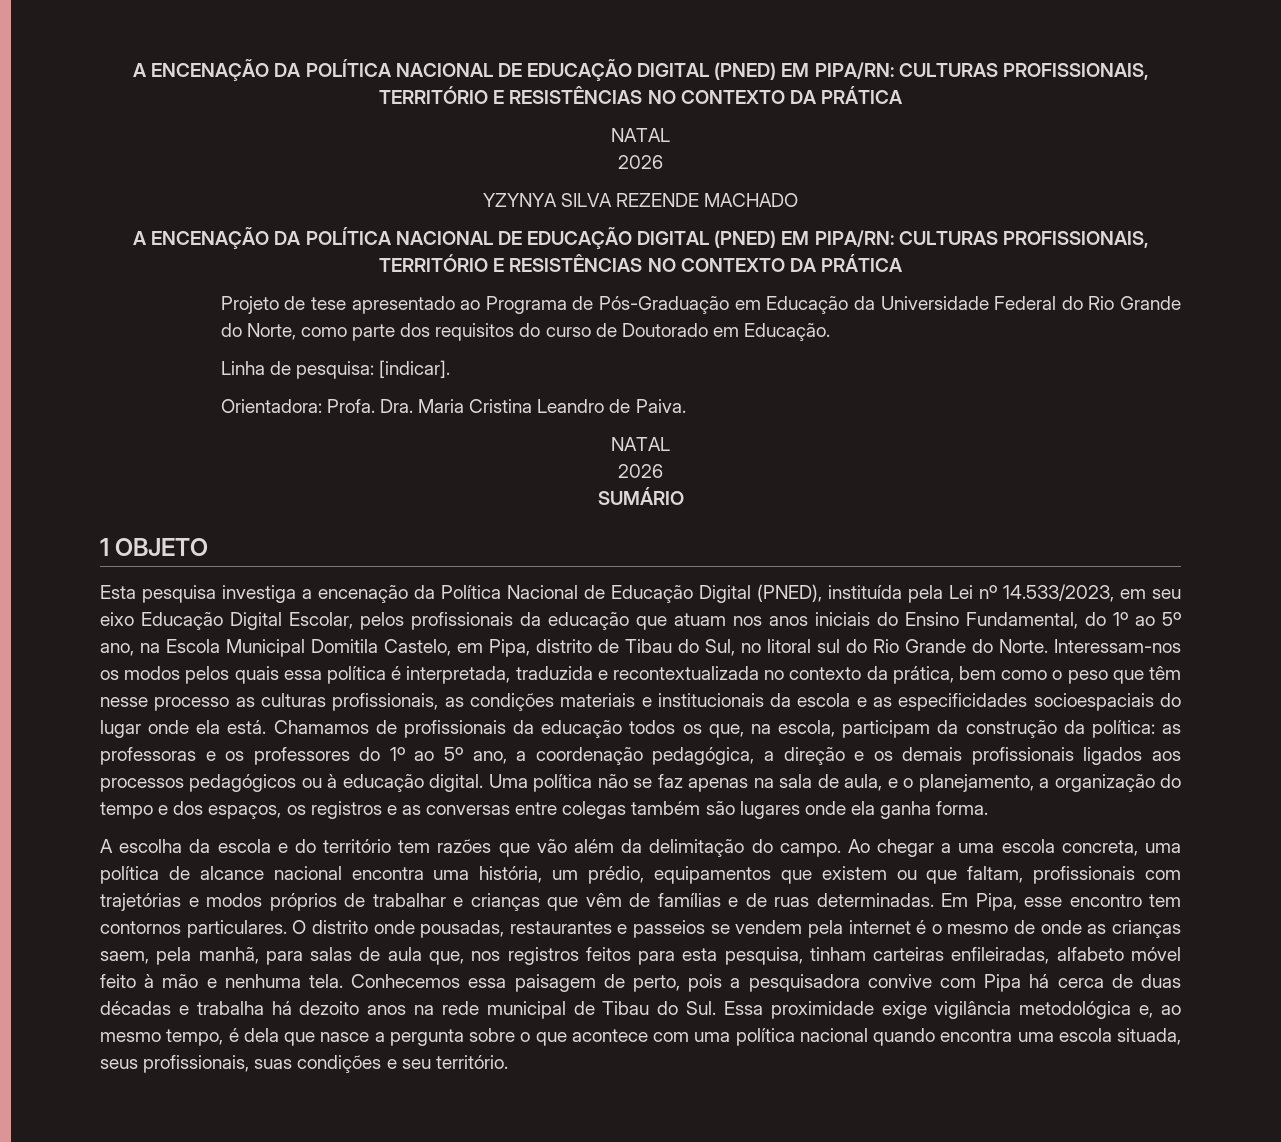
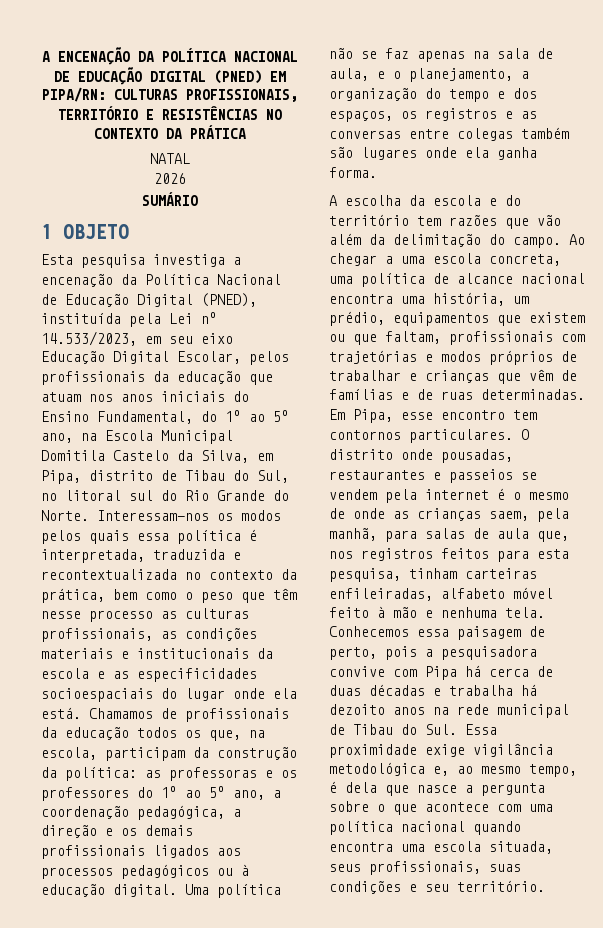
- YZYNYA SILVA REZENDE MACHADO
- A ENCENAÇÃO DA POLÍTICA NACIONAL DE EDUCAÇÃO DIGITAL (PNED) EM PIPA/RN: CULTURAS PROFISSIONAIS, TERRITÓRIO E RESISTÊNCIAS NO CONTEXTO DA PRÁTICA
- Projeto de tese apresentado ao Programa de Pós-Graduação em Educação da Universidade Federal do Rio Grande do Norte, como parte dos requisitos do curso de Doutorado em Educação.
- Linha de pesquisa: [indicar].
- Orientadora: Profa. Dra. Maria Cristina Leandro de Paiva.
- NATAL
- 2026
- Esta pesquisa investiga a encenação da Política Nacional de Educação Digital (PNED), instituída pela Lei nº 14.533/2023, em seu eixo Educação Digital Escolar, pelos profissionais da educação que atuam nos anos iniciais do Ensino Fundamental, do 1º ao 5º ano, na Escola Municipal Domitila Castelo, em Pipa, distrito de Tibau do Sul, no litoral sul do Rio Grande do Norte.
+ Esta pesquisa investiga a encenação da Política Nacional de Educação Digital (PNED), instituída pela Lei nº 14.533/2023, em seu eixo Educação Digital Escolar, pelos profissionais da educação que atuam nos anos iniciais do Ensino Fundamental, do 1º ao 5º ano, na Escola Municipal Domitila Castelo da Silva, em Pipa, distrito de Tibau do Sul, no litoral sul do Rio Grande do Norte.

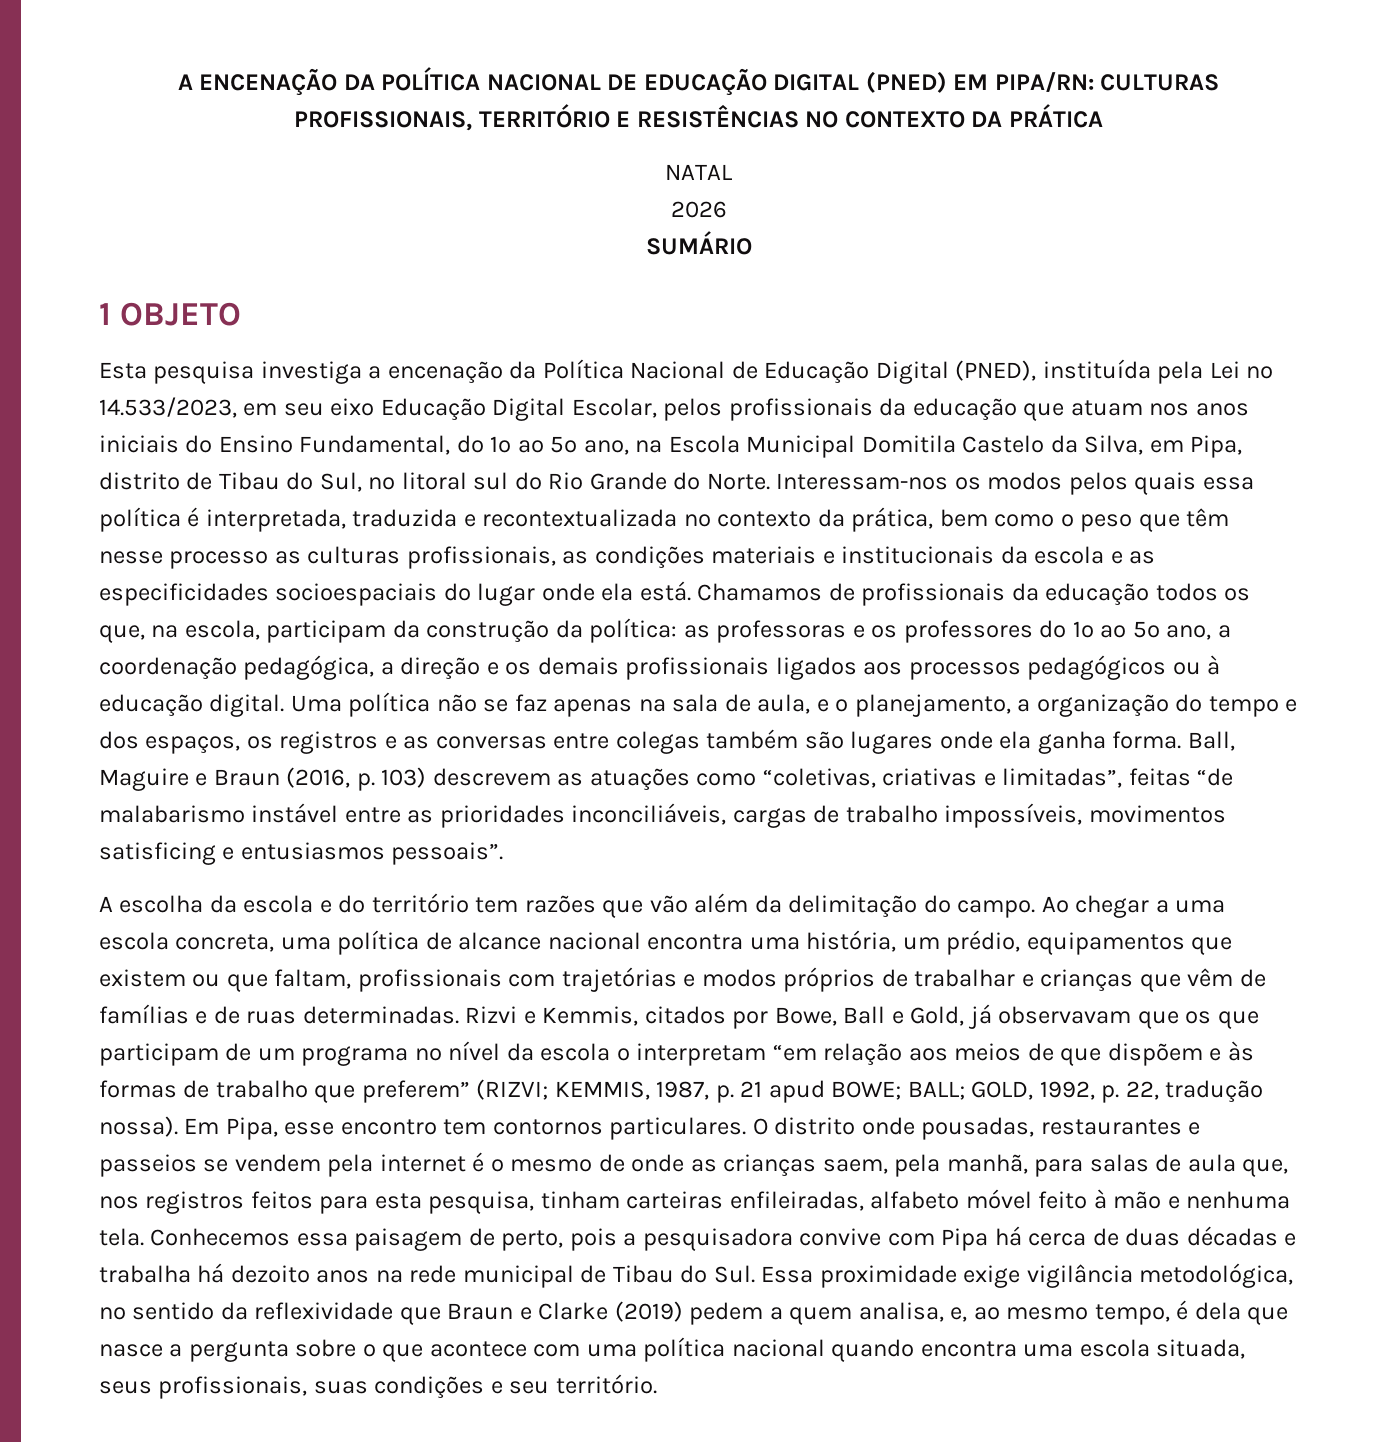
+ Ball, Maguire e Braun (2016, p. 103) descrevem as atuações como “coletivas, criativas e limitadas”, feitas “de malabarismo instável entre as prioridades inconciliáveis, cargas de trabalho impossíveis, movimentos satisficing e entusiasmos pessoais”.
+ Rizvi e Kemmis, citados por Bowe, Ball e Gold, já observavam que os que participam de um programa no nível da escola o interpretam “em relação aos meios de que dispõem e às formas de trabalho que preferem” (RIZVI; KEMMIS, 1987, p. 21 apud BOWE; BALL; GOLD, 1992, p. 22, tradução nossa).
- Conhecemos essa paisagem de perto, pois a pesquisadora convive com Pipa há cerca de duas décadas e trabalha há dezoito anos na rede municipal de Tibau do Sul. Essa proximidade exige vigilância metodológica e, ao mesmo tempo, é dela que nasce a pergunta sobre o que acontece com uma política nacional quando encontra uma escola situada, seus profissionais, suas condições e seu território.
+ Conhecemos essa paisagem de perto, pois a pesquisadora convive com Pipa há cerca de duas décadas e trabalha há dezoito anos na rede municipal de Tibau do Sul. Essa proximidade exige vigilância metodológica, no sentido da reflexividade que Braun e Clarke (2019) pedem a quem analisa, e, ao mesmo tempo, é dela que nasce a pergunta sobre o que acontece com uma política nacional quando encontra uma escola situada, seus profissionais, suas condições e seu território.

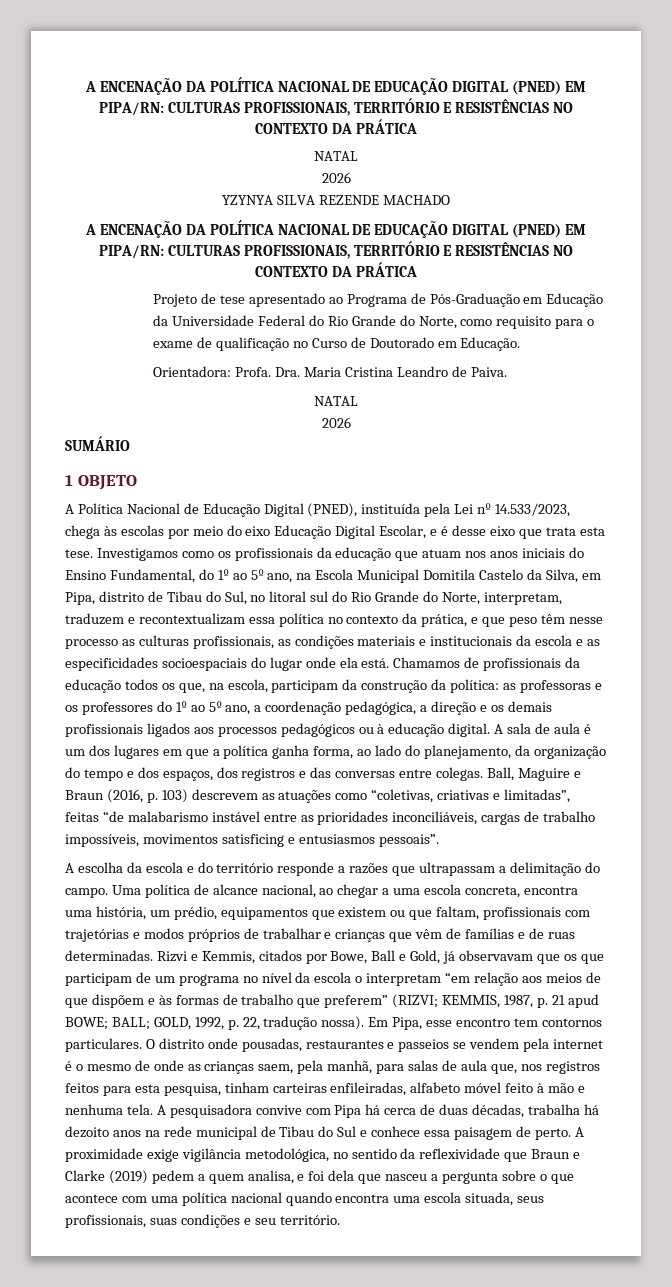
+ YZYNYA SILVA REZENDE MACHADO
+ A ENCENAÇÃO DA POLÍTICA NACIONAL DE EDUCAÇÃO DIGITAL (PNED) EM PIPA/RN: CULTURAS PROFISSIONAIS, TERRITÓRIO E RESISTÊNCIAS NO CONTEXTO DA PRÁTICA
+ Projeto de tese apresentado ao Programa de Pós-Graduação em Educação da Universidade Federal do Rio Grande do Norte, como requisito para o exame de qualificação no Curso de Doutorado em Educação.
+ Orientadora: Profa. Dra. Maria Cristina Leandro de Paiva.
+ NATAL
+ 2026
  SUMÁRIO
  1 OBJETO
- Esta pesquisa investiga a encenação da Política Nacional de Educação Digital (PNED), instituída pela Lei nº 14.533/2023, em seu eixo Educação Digital Escolar, pelos profissionais da educação que atuam nos anos iniciais do Ensino Fundamental, do 1º ao 5º ano, na Escola Municipal Domitila Castelo da Silva, em Pipa, distrito de Tibau do Sul, no litoral sul do Rio Grande do Norte. Interessam-nos os modos pelos quais essa política é interpretada, traduzida e recontextualizada no contexto da prática, bem como o peso que têm nesse processo as culturas profissionais, as condições materiais e institucionais da escola e as especificidades socioespaciais do lugar onde ela está.
+ A Política Nacional de Educação Digital (PNED), instituída pela Lei nº 14.533/2023, chega às escolas por meio do eixo Educação Digital Escolar, e é desse eixo que trata esta tese. Investigamos como os profissionais da educação que atuam nos anos iniciais do Ensino Fundamental, do 1º ao 5º ano, na Escola Municipal Domitila Castelo da Silva, em Pipa, distrito de Tibau do Sul, no litoral sul do Rio Grande do Norte, interpretam, traduzem e recontextualizam essa política no contexto da prática, e que peso têm nesse processo as culturas profissionais, as condições materiais e institucionais da escola e as especificidades socioespaciais do lugar onde ela está.
- Uma política não se faz apenas na sala de aula, e o planejamento, a organização do tempo e dos espaços, os registros e as conversas entre colegas também são lugares onde ela ganha forma.
+ A sala de aula é um dos lugares em que a política ganha forma, ao lado do planejamento, da organização do tempo e dos espaços, dos registros e das conversas entre colegas.
- A escolha da escola e do território tem razões que vão além da delimitação do campo. Ao chegar a uma escola concreta, uma política de alcance nacional encontra uma história, um prédio, equipamentos que existem ou que faltam, profissionais com trajetórias e modos próprios de trabalhar e crianças que vêm de famílias e de ruas determinadas.
+ A escolha da escola e do território responde a razões que ultrapassam a delimitação do campo. Uma política de alcance nacional, ao chegar a uma escola concreta, encontra uma história, um prédio, equipamentos que existem ou que faltam, profissionais com trajetórias e modos próprios de trabalhar e crianças que vêm de famílias e de ruas determinadas.
- Conhecemos essa paisagem de perto, pois a pesquisadora convive com Pipa há cerca de duas décadas e trabalha há dezoito anos na rede municipal de Tibau do Sul. Essa proximidade exige vigilância metodológica, no sentido da reflexividade que Braun e Clarke (2019) pedem a quem analisa, e, ao mesmo tempo, é dela que nasce a pergunta sobre o que acontece com uma política nacional quando encontra uma escola situada, seus profissionais, suas condições e seu território.
+ A pesquisadora convive com Pipa há cerca de duas décadas, trabalha há dezoito anos na rede municipal de Tibau do Sul e conhece essa paisagem de perto. A proximidade exige vigilância metodológica, no sentido da reflexividade que Braun e Clarke (2019) pedem a quem analisa, e foi dela que nasceu a pergunta sobre o que acontece com uma política nacional quando encontra uma escola situada, seus profissionais, suas condições e seu território.

